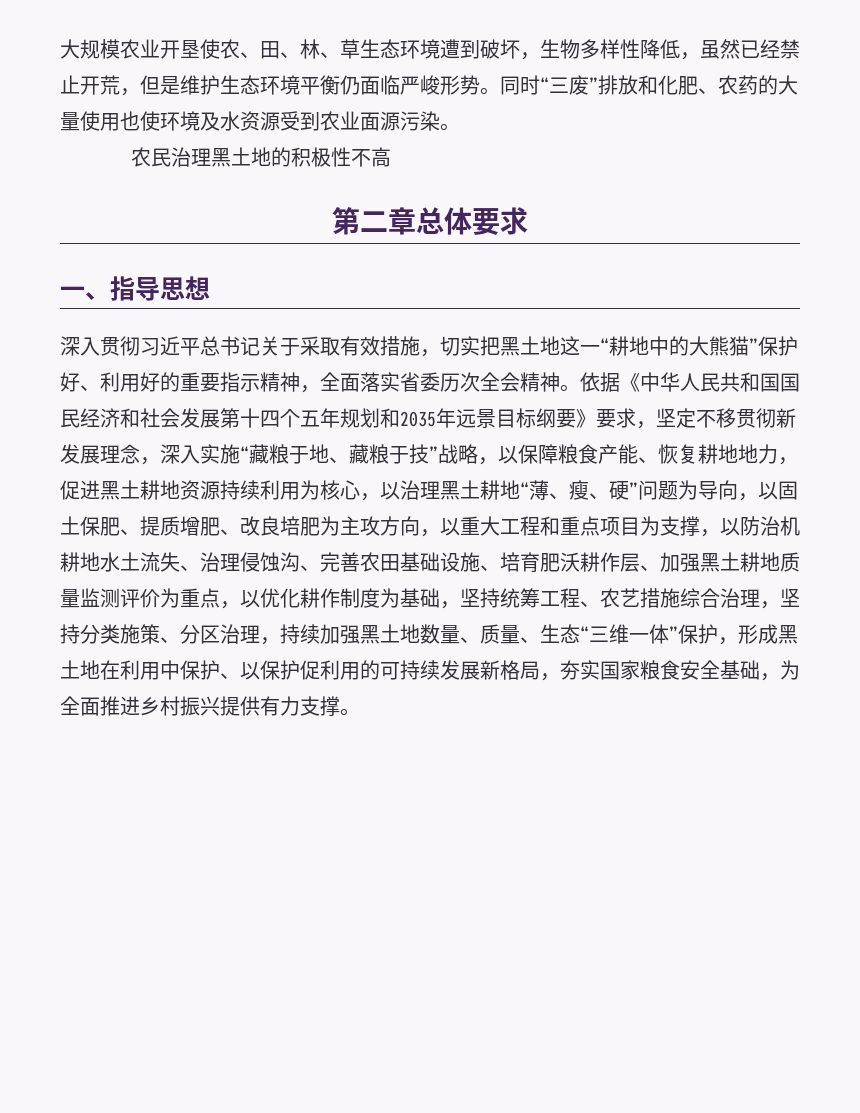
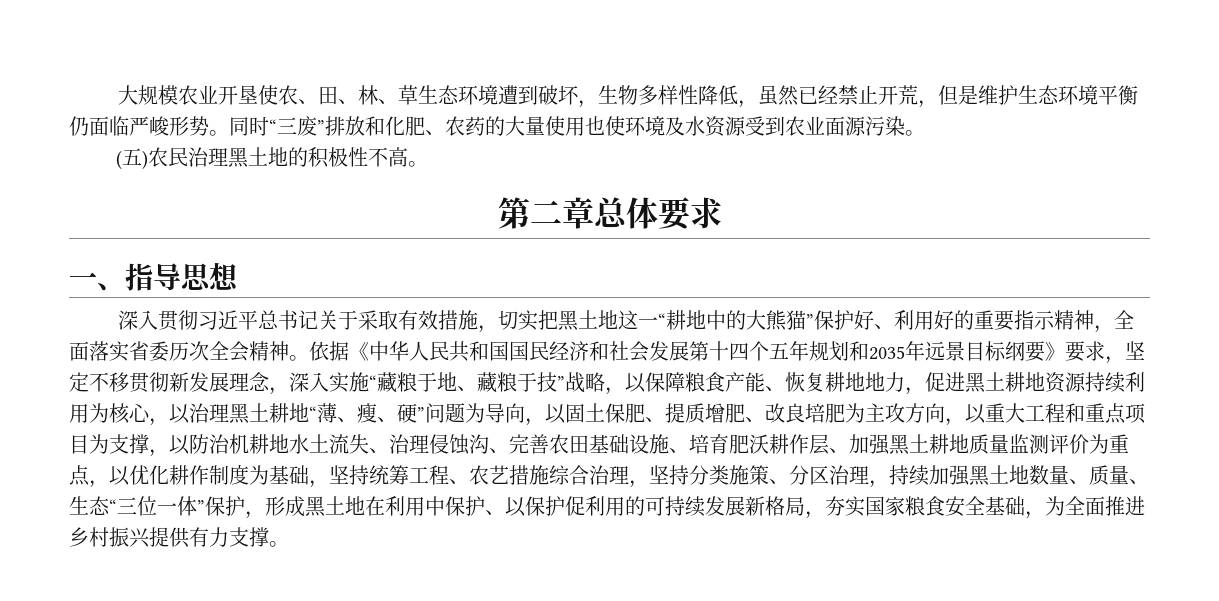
- 农民治理黑土地的积极性不高
+ (五)农民治理黑土地的积极性不高。
- 依据《中华人民共和国国民经济和社会发展第十四个五年规划和2035年远景目标纲要》要求，坚定不移贯彻新发展理念，深入实施“藏粮于地、藏粮于技”战略，以保障粮食产能、恢复耕地地力，促进黑土耕地资源持续利用为核心，以治理黑土耕地“薄、瘦、硬”问题为导向，以固土保肥、提质增肥、改良培肥为主攻方向，以重大工程和重点项目为支撑，以防治机耕地水土流失、治理侵蚀沟、完善农田基础设施、培育肥沃耕作层、加强黑土耕地质量监测评价为重点，以优化耕作制度为基础，坚持统筹工程、农艺措施综合治理，坚持分类施策、分区治理，持续加强黑土地数量、质量、生态“三维一体”保护，形成黑土地在利用中保护、以保护促利用的可持续发展新格局，夯实国家粮食安全基础，为全面推进乡村振兴提供有力支撑。
+ 依据《中华人民共和国国民经济和社会发展第十四个五年规划和2035年远景目标纲要》要求，坚定不移贯彻新发展理念，深入实施“藏粮于地、藏粮于技”战略，以保障粮食产能、恢复耕地地力，促进黑土耕地资源持续利用为核心，以治理黑土耕地“薄、瘦、硬”问题为导向，以固土保肥、提质增肥、改良培肥为主攻方向，以重大工程和重点项目为支撑，以防治机耕地水土流失、治理侵蚀沟、完善农田基础设施、培育肥沃耕作层、加强黑土耕地质量监测评价为重点，以优化耕作制度为基础，坚持统筹工程、农艺措施综合治理，坚持分类施策、分区治理，持续加强黑土地数量、质量、生态“三位一体”保护，形成黑土地在利用中保护、以保护促利用的可持续发展新格局，夯实国家粮食安全基础，为全面推进乡村振兴提供有力支撑。

